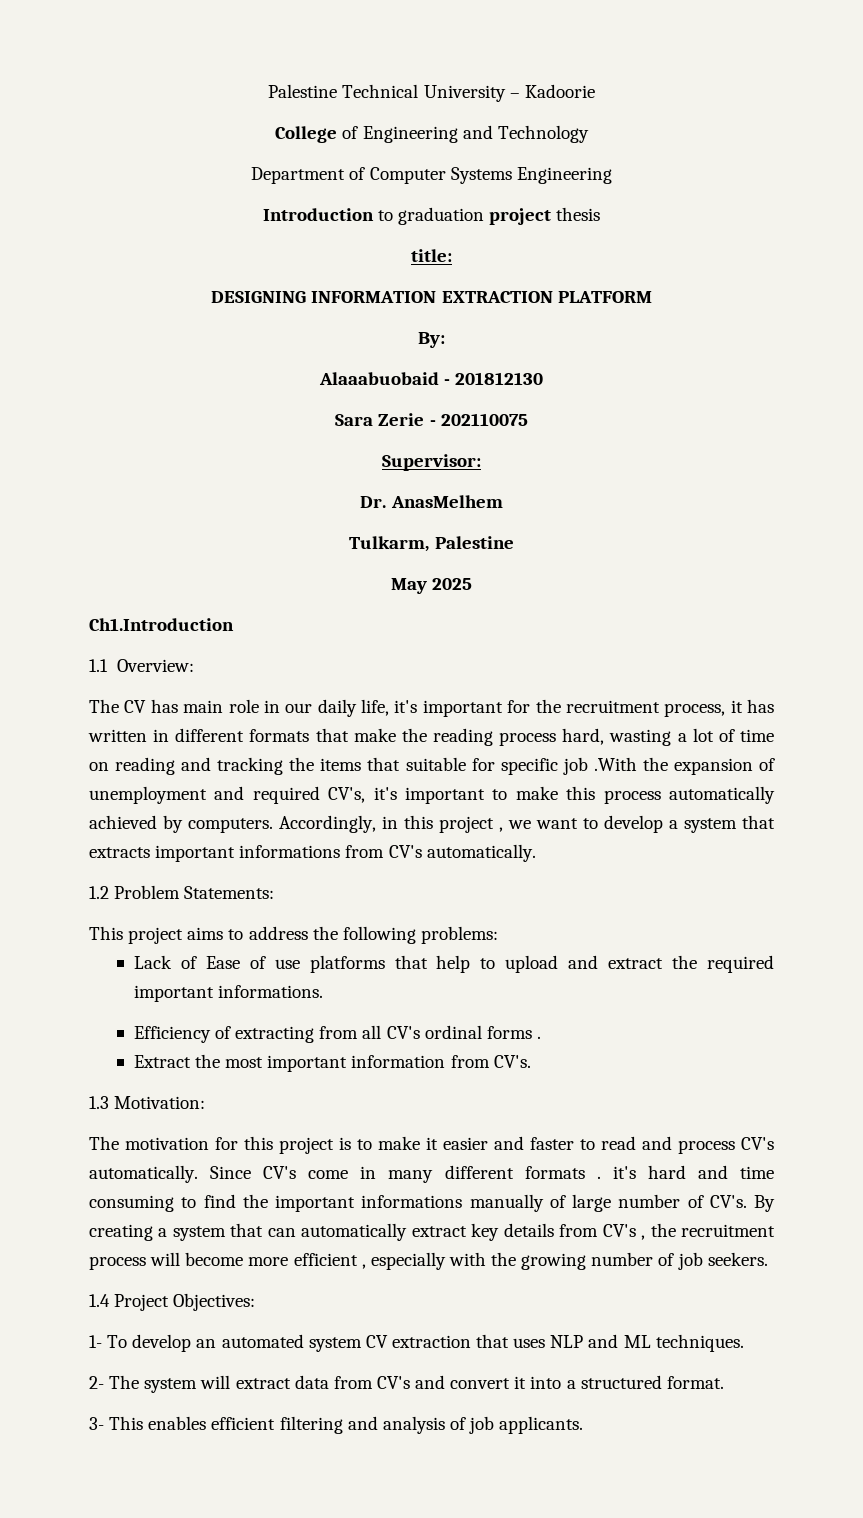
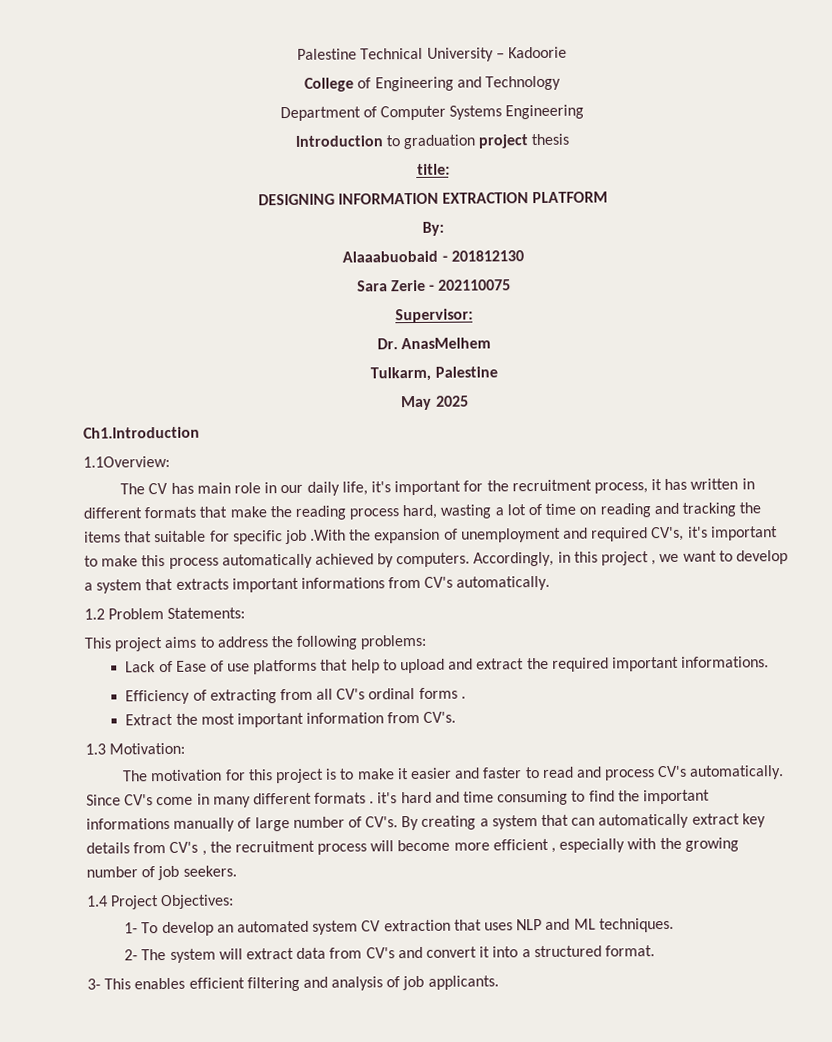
- 1.1 Overview:
+ 1.1Overview:

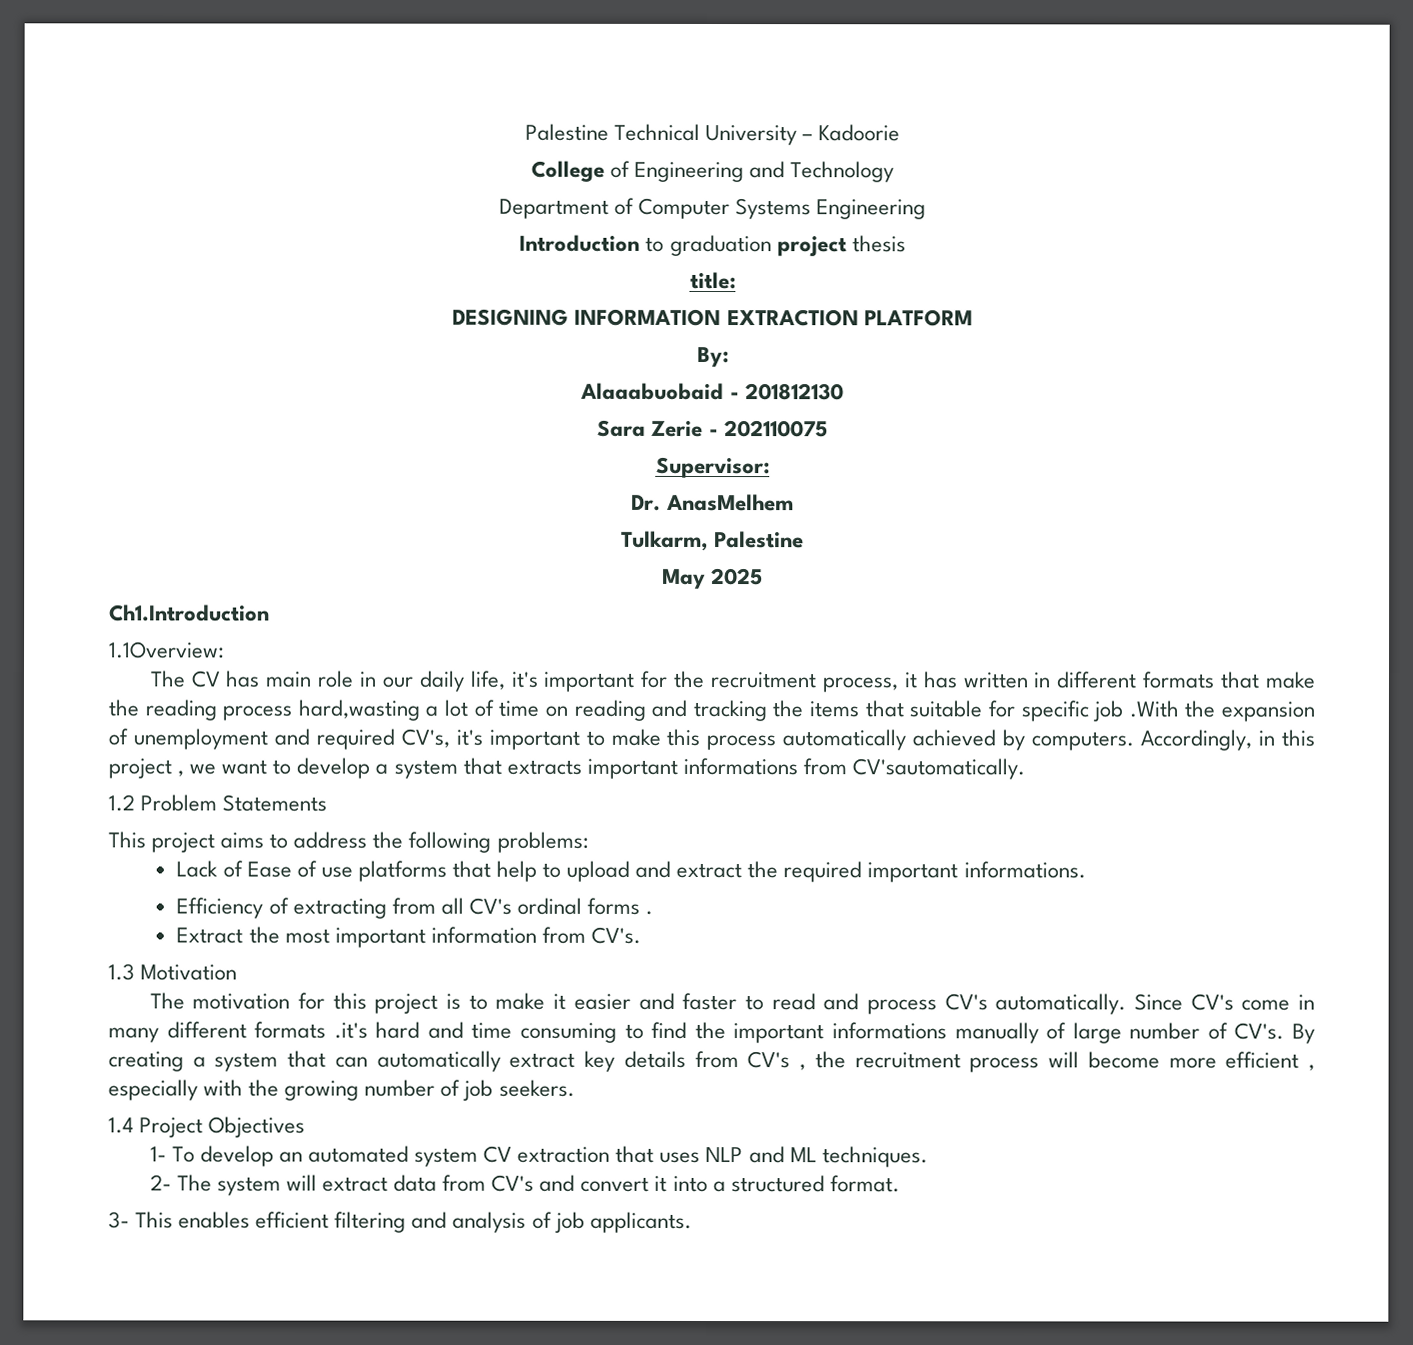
- The CV has main role in our daily life, it's important for the recruitment process, it has written in different formats that make the reading process hard, wasting a lot of time on reading and tracking the items that suitable for specific job .With the expansion of unemployment and required CV's, it's important to make this process automatically achieved by computers.
+ The CV has main role in our daily life, it's important for the recruitment process, it has written in different formats that make the reading process hard,wasting a lot of time on reading and tracking the items that suitable for specific job .With the expansion of unemployment and required CV's, it's important to make this process automatically achieved by computers.
- Accordingly, in this project , we want to develop a system that extracts important informations from CV's automatically.
+ Accordingly, in this project , we want to develop a system that extracts important informations from CV'sautomatically.
- 1.2 Problem Statements:
+ 1.2 Problem Statements
- 1.3 Motivation:
+ 1.3 Motivation
- Since CV's come in many different formats . it's hard and time consuming to find the important informations manually of large number of CV's.
+ Since CV's come in many different formats .it's hard and time consuming to find the important informations manually of large number of CV's.
- 1.4 Project Objectives:
+ 1.4 Project Objectives

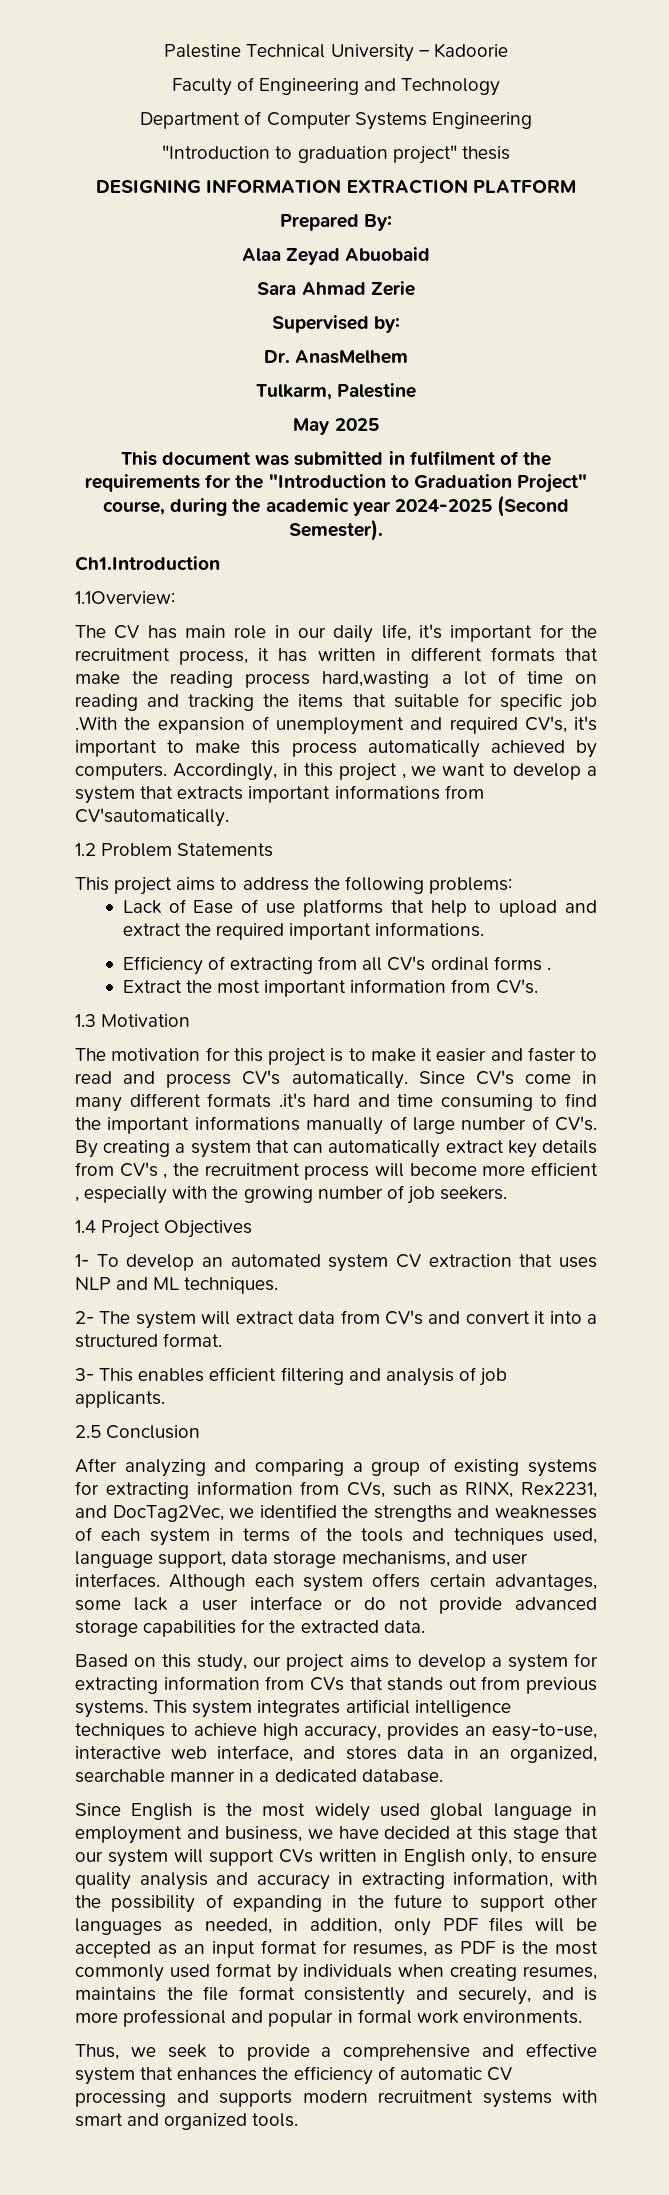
- College of Engineering and Technology
+ Faculty of Engineering and Technology
- Introduction to graduation project thesis
+ "Introduction to graduation project" thesis
- title:
- By:
+ Prepared By:
- Alaaabuobaid - 201812130
+ Alaa Zeyad Abuobaid
- Sara Zerie - 202110075
- Supervisor:
+ Sara Ahmad Zerie
+ Supervised by:
+ This document was submitted in fulfilment of the requirements for the "Introduction to Graduation Project" course, during the academic year 2024-2025 (Second Semester).
+ 2.5 Conclusion
+ After analyzing and comparing a group of existing systems for extracting information from CVs, such as RINX, Rex2231, and DocTag2Vec, we identified the strengths and weaknesses of each system in terms of the tools and techniques used, language support, data storage mechanisms, and user interfaces. Although each system offers certain advantages, some lack a user interface or do not provide advanced storage capabilities for the extracted data.
+ Based on this study, our project aims to develop a system for extracting information from CVs that stands out from previous systems. This system integrates artificial intelligence techniques to achieve high accuracy, provides an easy-to-use, interactive web interface, and stores data in an organized, searchable manner in a dedicated database.
+ Since English is the most widely used global language in employment and business, we have decided at this stage that our system will support CVs written in English only, to ensure quality analysis and accuracy in extracting information, with the possibility of expanding in the future to support other languages as needed, in addition, only PDF files will be accepted as an input format for resumes, as PDF is the most commonly used format by individuals when creating resumes, maintains the file format consistently and securely, and is more professional and popular in formal work environments.
+ Thus, we seek to provide a comprehensive and effective system that enhances the efficiency of automatic CV processing and supports modern recruitment systems with smart and organized tools.

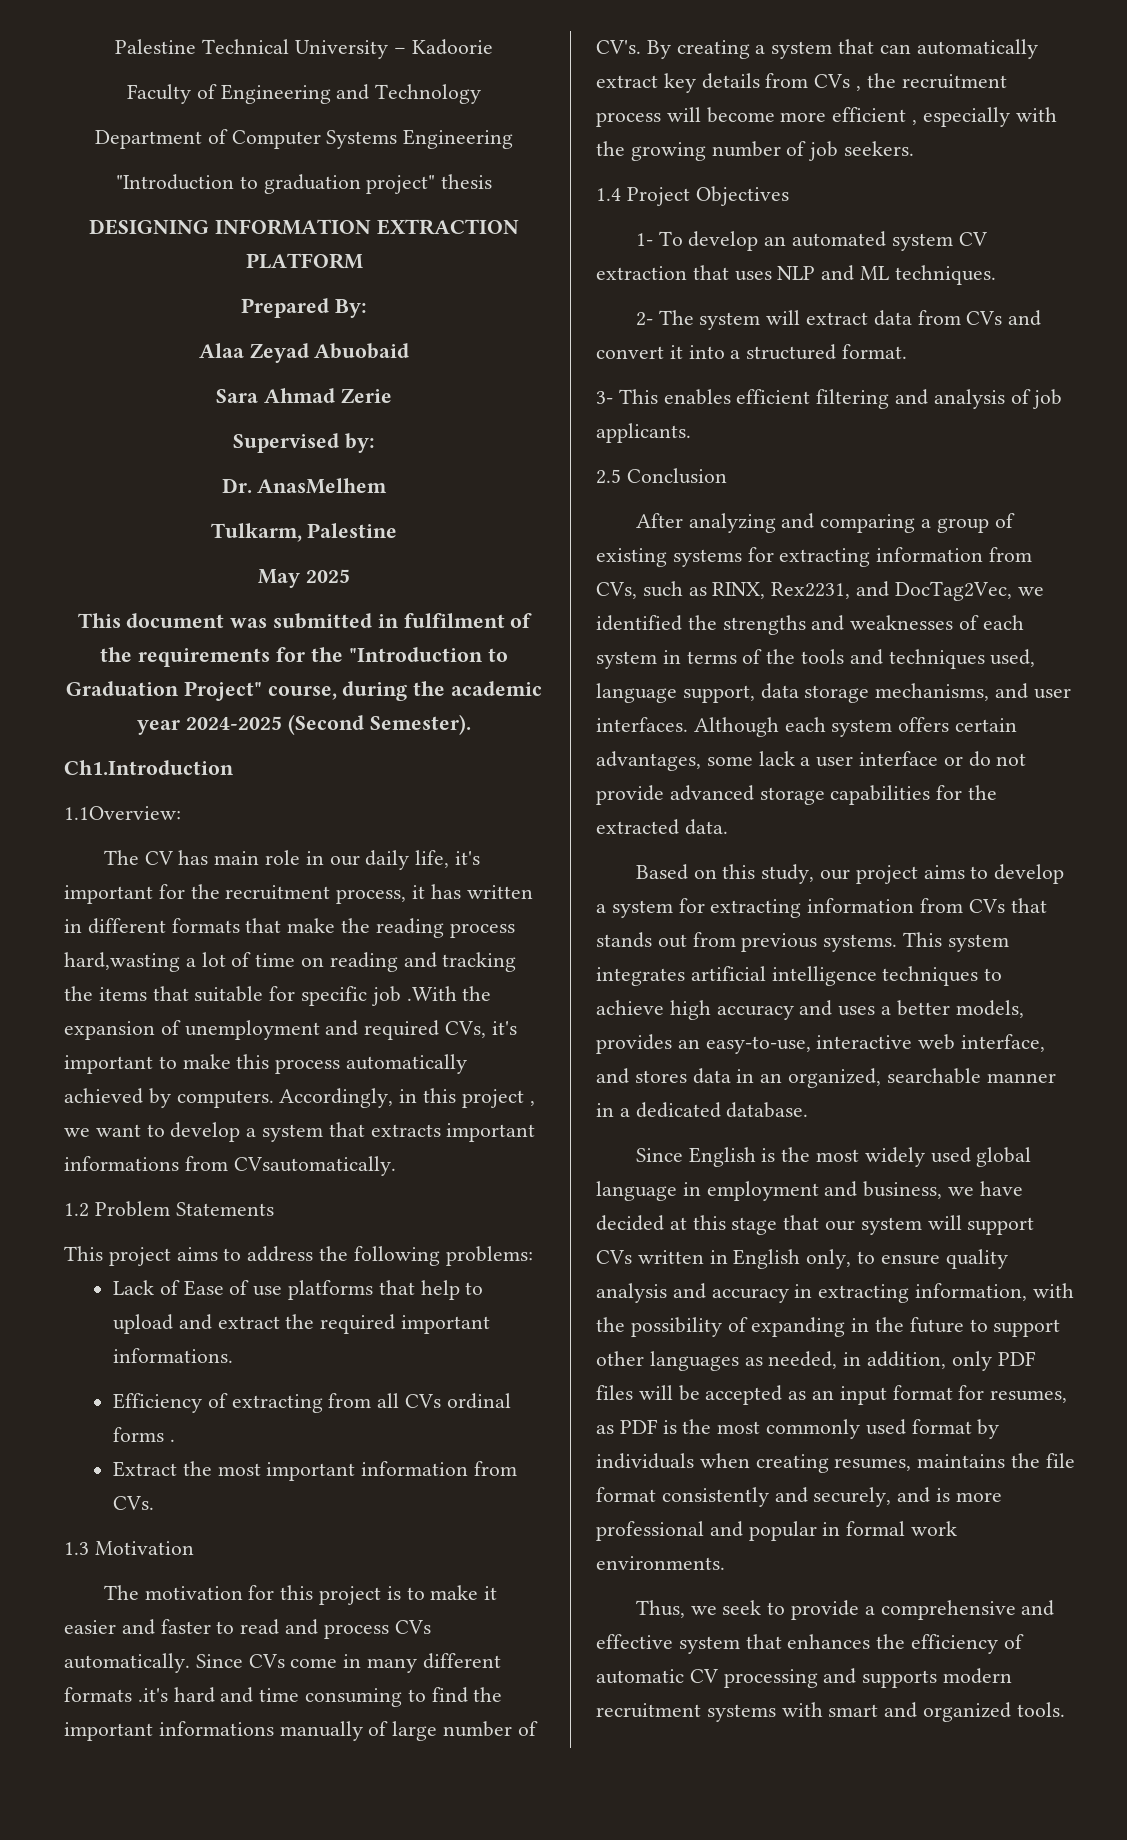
- The CV has main role in our daily life, it's important for the recruitment process, it has written in different formats that make the reading process hard,wasting a lot of time on reading and tracking the items that suitable for specific job .With the expansion of unemployment and required CV's, it's important to make this process automatically achieved by computers.
+ The CV has main role in our daily life, it's important for the recruitment process, it has written in different formats that make the reading process hard,wasting a lot of time on reading and tracking the items that suitable for specific job .With the expansion of unemployment and required CVs, it's important to make this process automatically achieved by computers.
- Accordingly, in this project , we want to develop a system that extracts important informations from CV'sautomatically.
+ Accordingly, in this project , we want to develop a system that extracts important informations from CVsautomatically.
- Efficiency of extracting from all CV's ordinal forms .
+ Efficiency of extracting from all CVs ordinal forms .
- Extract the most important information from CV's.
+ Extract the most important information from CVs.
- The motivation for this project is to make it easier and faster to read and process CV's automatically.
+ The motivation for this project is to make it easier and faster to read and process CVs automatically.
- Since CV's come in many different formats .it's hard and time consuming to find the important informations manually of large number of CV's.
+ Since CVs come in many different formats .it's hard and time consuming to find the important informations manually of large number of CV's.
- By creating a system that can automatically extract key details from CV's , the recruitment process will become more efficient , especially with the growing number of job seekers.
+ By creating a system that can automatically extract key details from CVs , the recruitment process will become more efficient , especially with the growing number of job seekers.
- 2- The system will extract data from CV's and convert it into a structured format.
+ 2- The system will extract data from CVs and convert it into a structured format.
- This system integrates artificial intelligence techniques to achieve high accuracy, provides an easy-to-use, interactive web interface, and stores data in an organized, searchable manner in a dedicated database.
+ This system integrates artificial intelligence techniques to achieve high accuracy and uses a better models, provides an easy-to-use, interactive web interface, and stores data in an organized, searchable manner in a dedicated database.

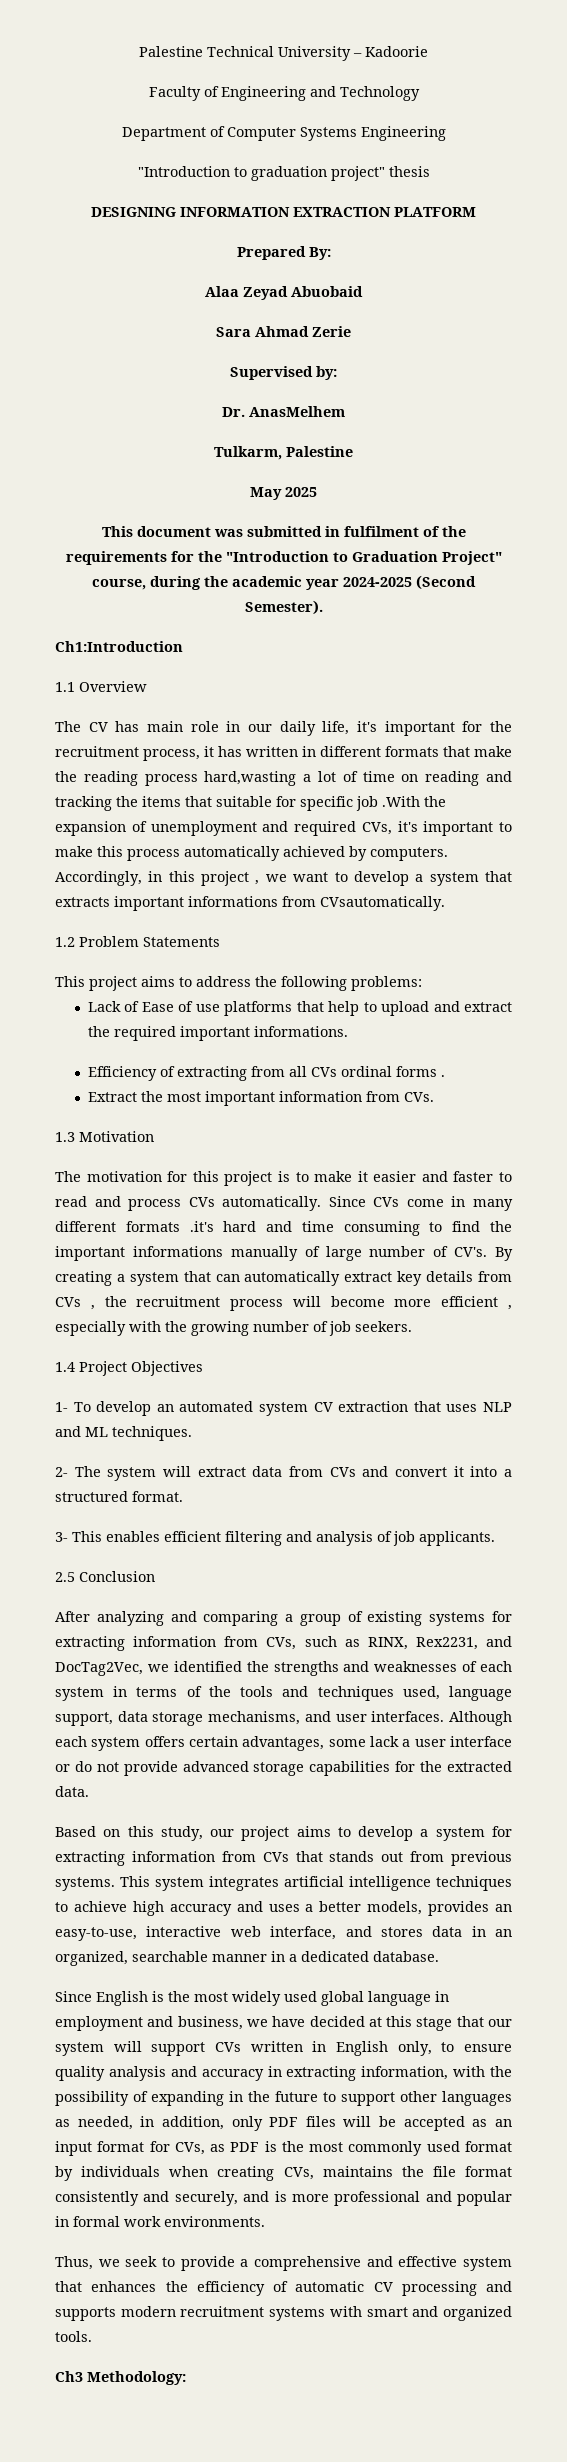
- Ch1.Introduction
- 1.1Overview:
+ Ch1:Introduction
+ 1.1 Overview
- Since English is the most widely used global language in employment and business, we have decided at this stage that our system will support CVs written in English only, to ensure quality analysis and accuracy in extracting information, with the possibility of expanding in the future to support other languages as needed, in addition, only PDF files will be accepted as an input format for resumes, as PDF is the most commonly used format by individuals when creating resumes, maintains the file format consistently and securely, and is more professional and popular in formal work environments.
+ Since English is the most widely used global language in employment and business, we have decided at this stage that our system will support CVs written in English only, to ensure quality analysis and accuracy in extracting information, with the possibility of expanding in the future to support other languages as needed, in addition, only PDF files will be accepted as an input format for CVs, as PDF is the most commonly used format by individuals when creating CVs, maintains the file format consistently and securely, and is more professional and popular in formal work environments.
+ Ch3 Methodology:

